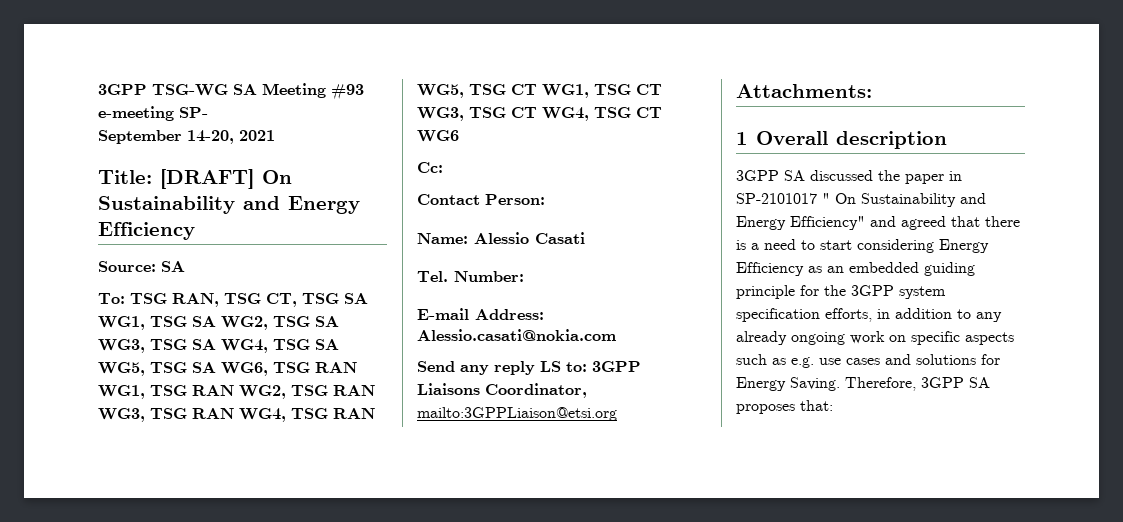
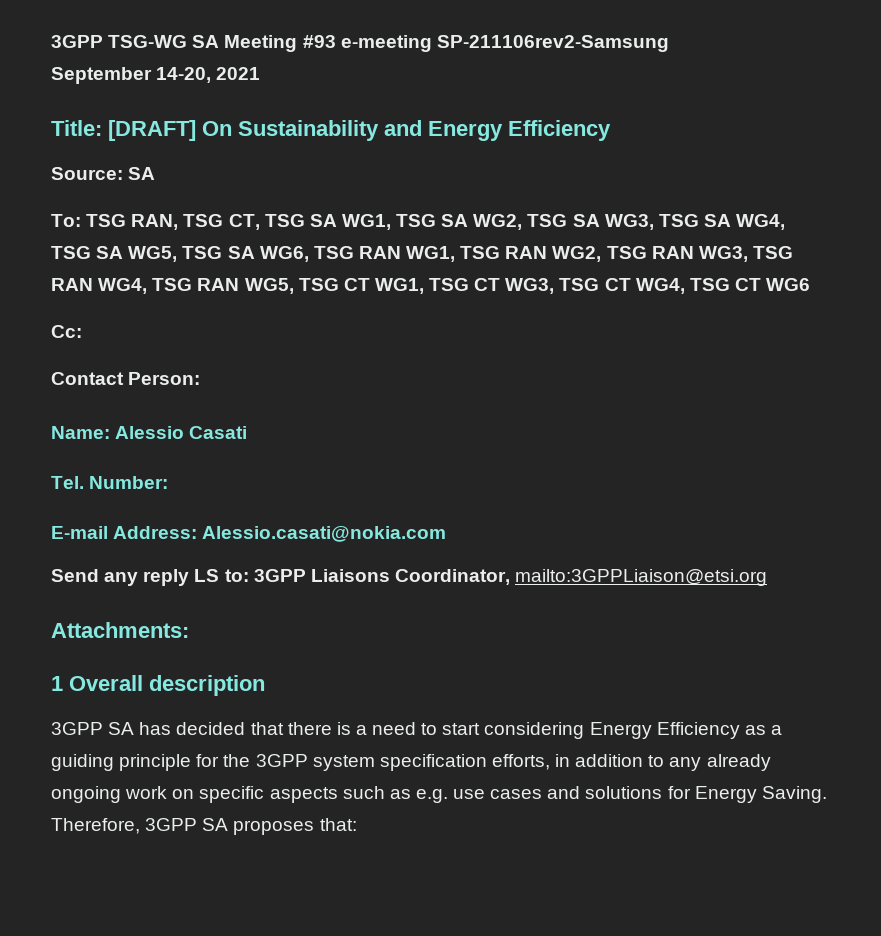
- 3GPP TSG-WG SA Meeting #93 e-meeting SP-
+ 3GPP TSG-WG SA Meeting #93 e-meeting SP-211106rev2-Samsung
- 3GPP SA discussed the paper in SP-2101017 " On Sustainability and Energy Efficiency" and agreed that there is a need to start considering Energy Efficiency as an embedded guiding principle for the 3GPP system specification efforts, in addition to any already ongoing work on specific aspects such as e.g. use cases and solutions for Energy Saving.
+ 3GPP SA has decided that there is a need to start considering Energy Efficiency as a guiding principle for the 3GPP system specification efforts, in addition to any already ongoing work on specific aspects such as e.g. use cases and solutions for Energy Saving.

